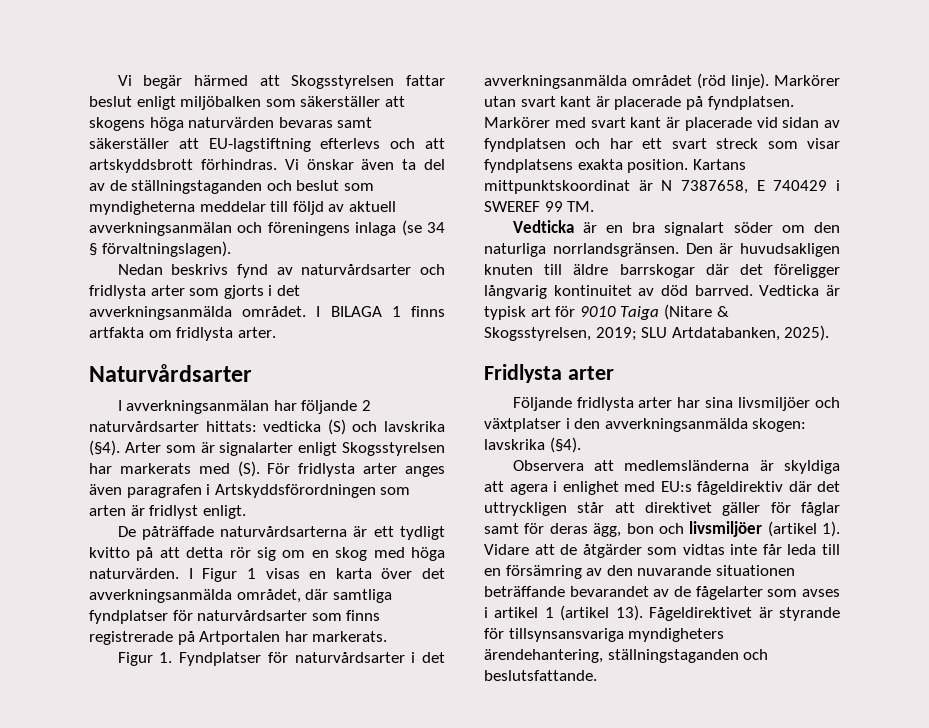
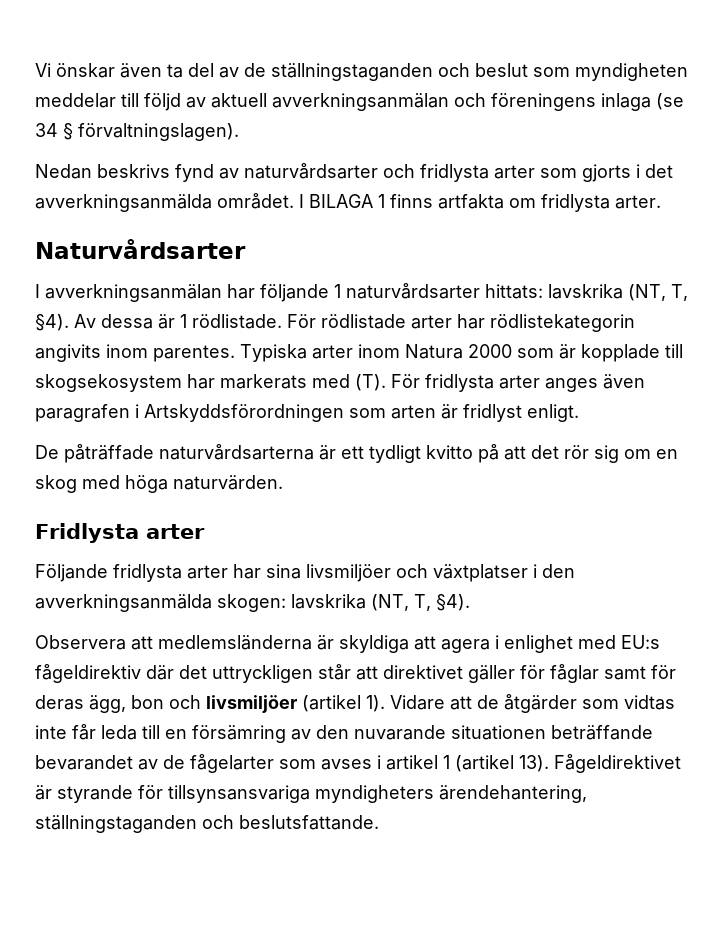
- Vi begär härmed att Skogsstyrelsen fattar beslut enligt miljöbalken som säkerställer att skogens höga naturvärden bevaras samt säkerställer att EU-lagstiftning efterlevs och att artskyddsbrott förhindras. Vi önskar även ta del av de ställningstaganden och beslut som myndigheterna meddelar till följd av aktuell avverkningsanmälan och föreningens inlaga (se 34 § förvaltningslagen).
+ Vi önskar även ta del av de ställningstaganden och beslut som myndigheten meddelar till följd av aktuell avverkningsanmälan och föreningens inlaga (se 34 § förvaltningslagen).
- I avverkningsanmälan har följande 2 naturvårdsarter hittats: vedticka (S) och lavskrika (§4). Arter som är signalarter enligt Skogsstyrelsen har markerats med (S). För fridlysta arter anges även paragrafen i Artskyddsförordningen som arten är fridlyst enligt.
+ I avverkningsanmälan har följande 1 naturvårdsarter hittats: lavskrika (NT, T, §4). Av dessa är 1 rödlistade. För rödlistade arter har rödlistekategorin angivits inom parentes. Typiska arter inom Natura 2000 som är kopplade till skogsekosystem har markerats med (T). För fridlysta arter anges även paragrafen i Artskyddsförordningen som arten är fridlyst enligt.
- De påträffade naturvårdsarterna är ett tydligt kvitto på att detta rör sig om en skog med höga naturvärden. I Figur 1 visas en karta över det avverkningsanmälda området, där samtliga fyndplatser för naturvårdsarter som finns registrerade på Artportalen har markerats.
- Figur 1. Fyndplatser för naturvårdsarter i det avverkningsanmälda området (röd linje). Markörer utan svart kant är placerade på fyndplatsen. Markörer med svart kant är placerade vid sidan av fyndplatsen och har ett svart streck som visar fyndplatsens exakta position. Kartans mittpunktskoordinat är N 7387658, E 740429 i SWEREF 99 TM.
- Vedticka är en bra signalart söder om den naturliga norrlandsgränsen. Den är huvudsakligen knuten till äldre barrskogar där det föreligger långvarig kontinuitet av död barrved. Vedticka är typisk art för 9010 Taiga (Nitare & Skogsstyrelsen, 2019; SLU Artdatabanken, 2025).
+ De påträffade naturvårdsarterna är ett tydligt kvitto på att det rör sig om en skog med höga naturvärden.
- Följande fridlysta arter har sina livsmiljöer och växtplatser i den avverkningsanmälda skogen: lavskrika (§4).
+ Följande fridlysta arter har sina livsmiljöer och växtplatser i den avverkningsanmälda skogen: lavskrika (NT, T, §4).

